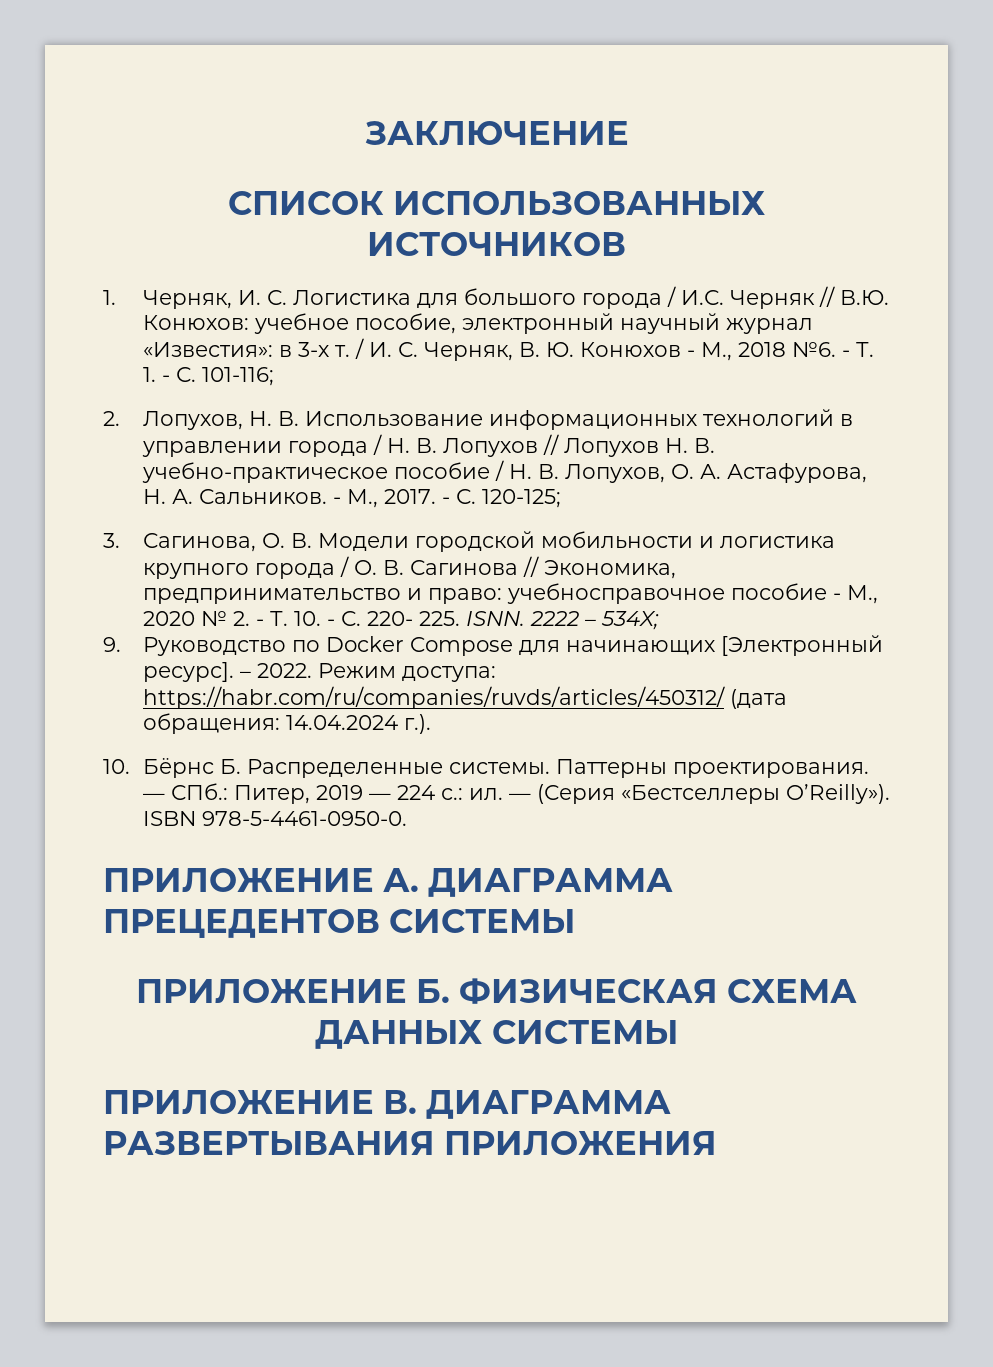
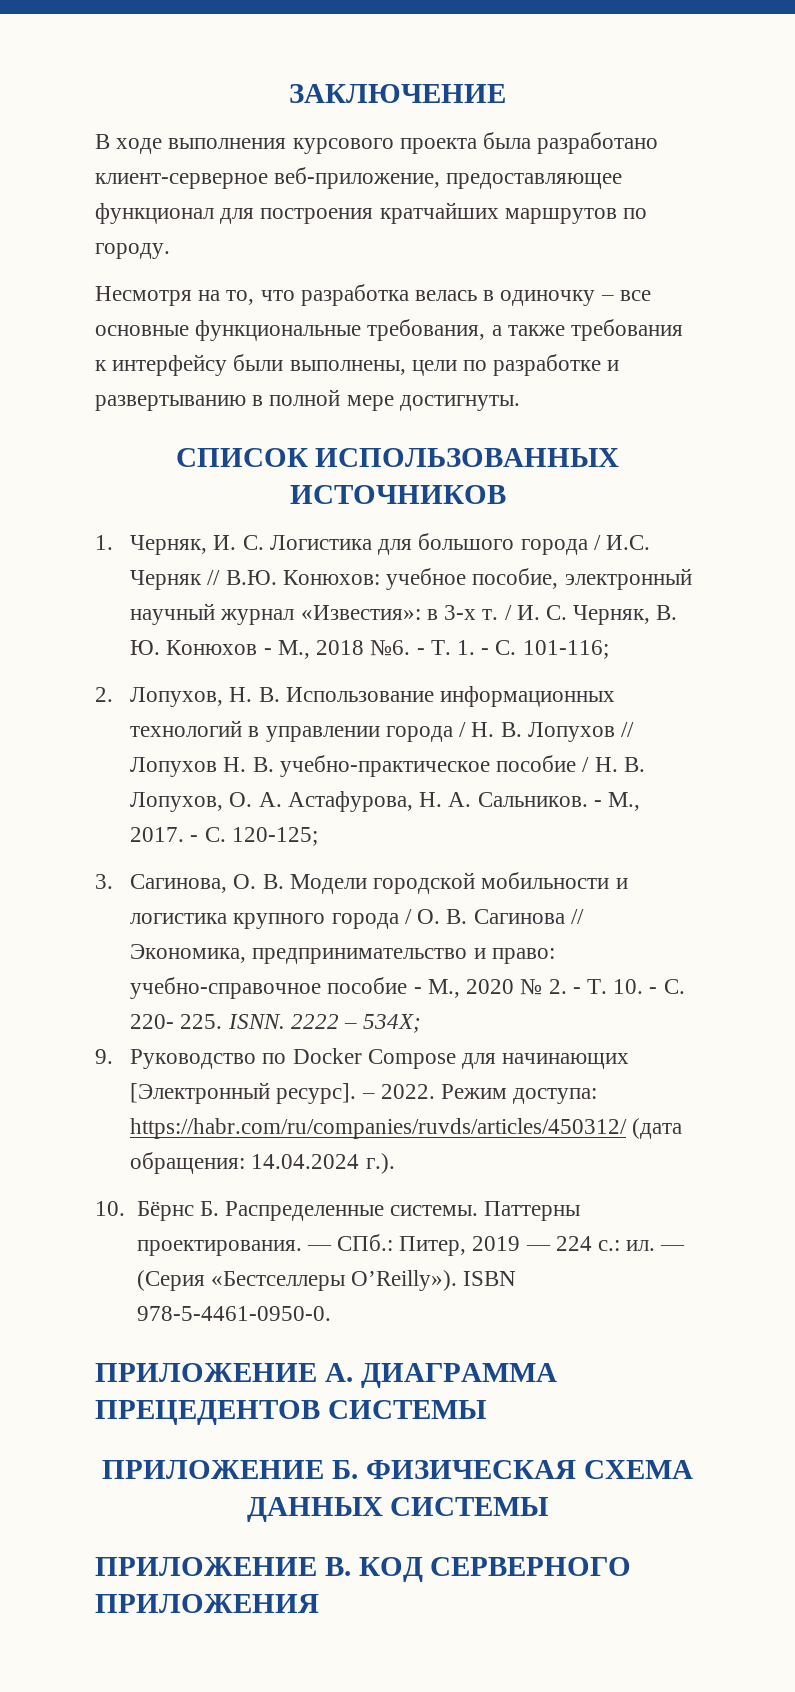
+ В ходе выполнения курсового проекта была разработано клиент-серверное веб-приложение, предоставляющее функционал для построения кратчайших маршрутов по городу.
+ Несмотря на то, что разработка велась в одиночку – все основные функциональные требования, а также требования к интерфейсу были выполнены, цели по разработке и развертыванию в полной мере достигнуты.
- 3. Сагинова, О. В. Модели городской мобильности и логистика крупного города / О. В. Сагинова // Экономика, предпринимательство и право: учебносправочное пособие - М., 2020 № 2. - Т. 10. - С. 220- 225. ISNN.
+ 3. Сагинова, О. В. Модели городской мобильности и логистика крупного города / О. В. Сагинова // Экономика, предпринимательство и право: учебно-справочное пособие - М., 2020 № 2. - Т. 10. - С. 220- 225. ISNN.
- ПРИЛОЖЕНИЕ В. ДИАГРАММА РАЗВЕРТЫВАНИЯ ПРИЛОЖЕНИЯ
+ ПРИЛОЖЕНИЕ В. КОД СЕРВЕРНОГО ПРИЛОЖЕНИЯ

